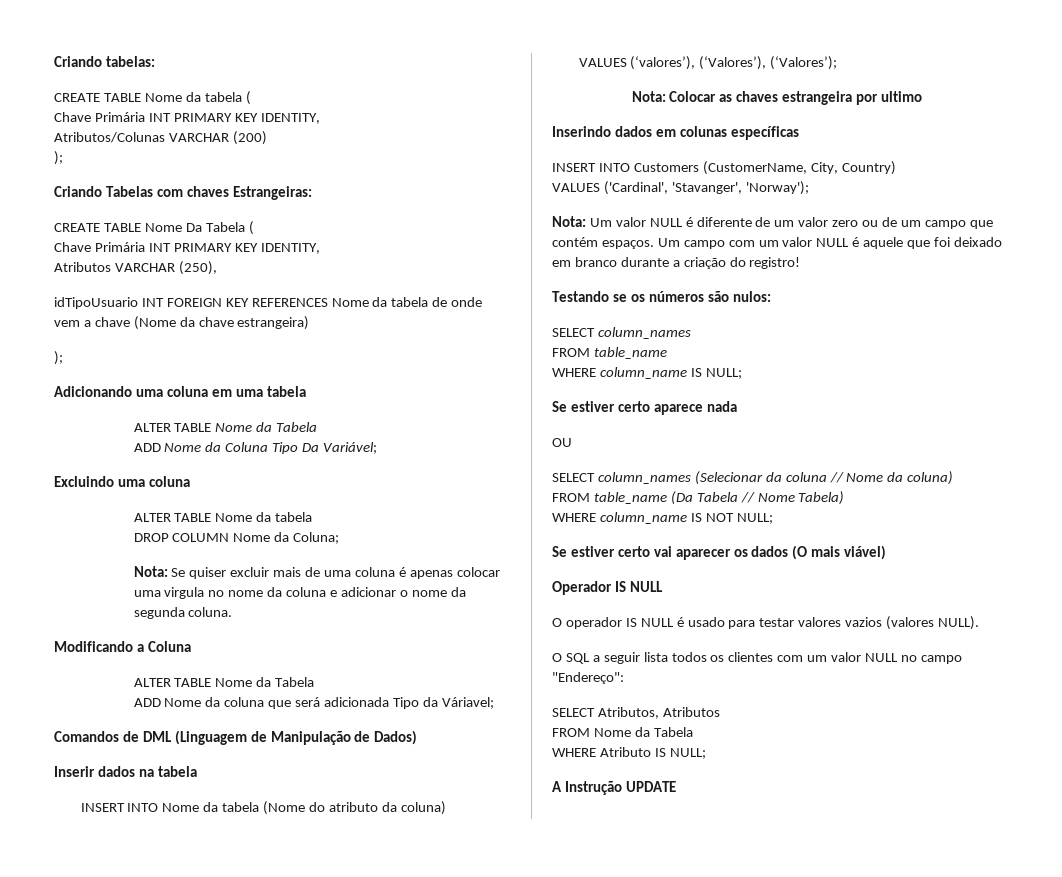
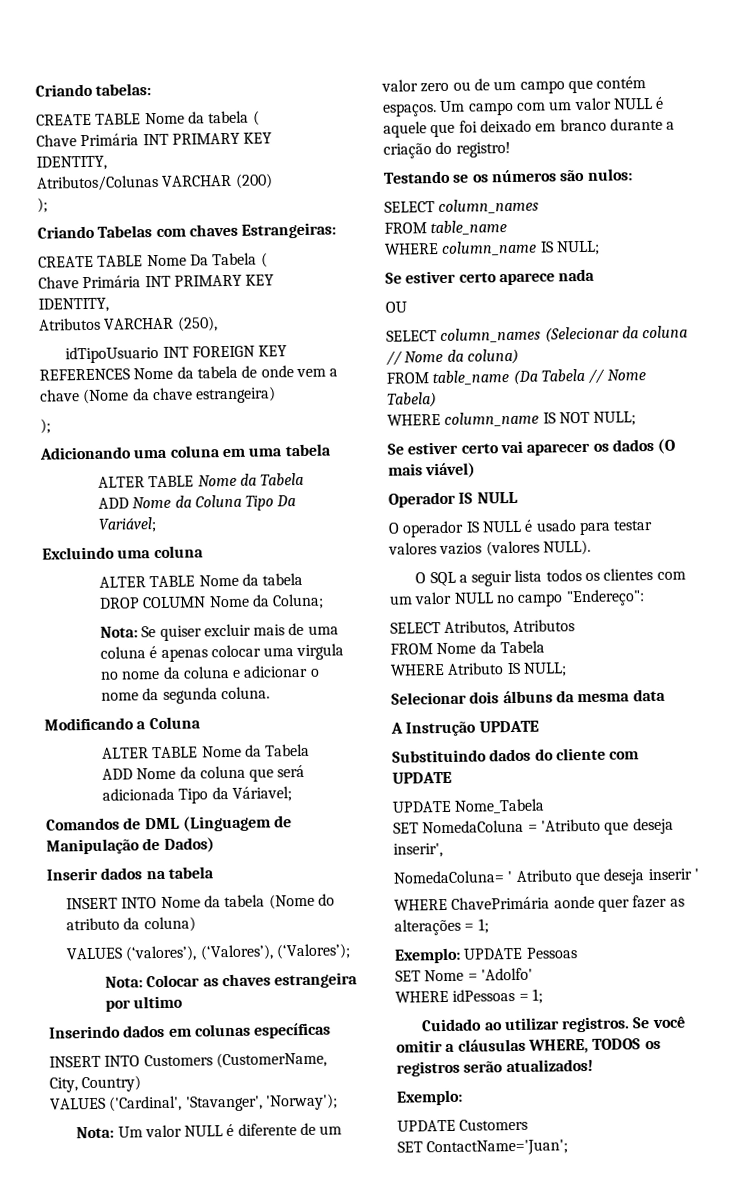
+ Selecionar dois álbuns da mesma data
  A Instrução UPDATE
+ Substituindo dados do cliente com UPDATE
+ UPDATE Nome_Tabela
+ SET NomedaColuna = 'Atributo que deseja inserir',
+ NomedaColuna= ' Atributo que deseja inserir '
+ WHERE ChavePrimária aonde quer fazer as alterações = 1;
+ Exemplo: UPDATE Pessoas
+ SET Nome = 'Adolfo'
+ WHERE idPessoas = 1;
+ Cuidado ao utilizar registros. Se você omitir a cláusulas WHERE, TODOS os registros serão atualizados!
+ Exemplo:
+ UPDATE Customers
+ SET ContactName='Juan';

